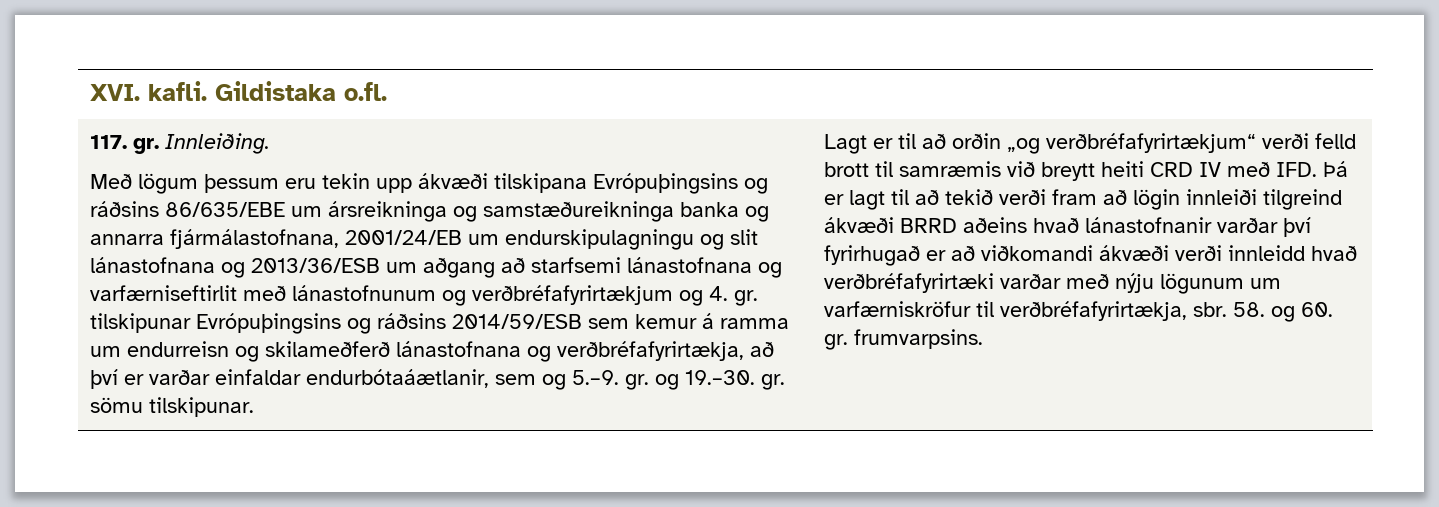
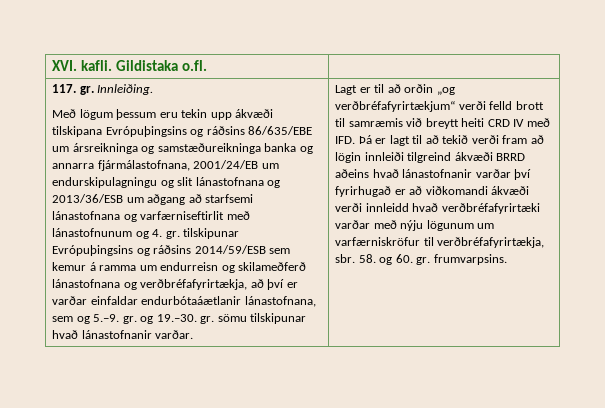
- Með lögum þessum eru tekin upp ákvæði tilskipana Evrópuþingsins og ráðsins 86/635/EBE um ársreikninga og samstæðureikninga banka og annarra fjármálastofnana, 2001/24/EB um endurskipulagningu og slit lánastofnana og 2013/36/ESB um aðgang að starfsemi lánastofnana og varfærniseftirlit með lánastofnunum og verðbréfafyrirtækjum og 4. gr. tilskipunar Evrópuþingsins og ráðsins 2014/59/ESB sem kemur á ramma um endurreisn og skilameðferð lánastofnana og verðbréfafyrirtækja, að því er varðar einfaldar endurbótaáætlanir, sem og 5.–9. gr. og 19.–30. gr. sömu tilskipunar.
+ Með lögum þessum eru tekin upp ákvæði tilskipana Evrópuþingsins og ráðsins 86/635/EBE um ársreikninga og samstæðureikninga banka og annarra fjármálastofnana, 2001/24/EB um endurskipulagningu og slit lánastofnana og 2013/36/ESB um aðgang að starfsemi lánastofnana og varfærniseftirlit með lánastofnunum og 4. gr. tilskipunar Evrópuþingsins og ráðsins 2014/59/ESB sem kemur á ramma um endurreisn og skilameðferð lánastofnana og verðbréfafyrirtækja, að því er varðar einfaldar endurbótaáætlanir lánastofnana, sem og 5.–9. gr. og 19.–30. gr. sömu tilskipunar hvað lánastofnanir varðar.

